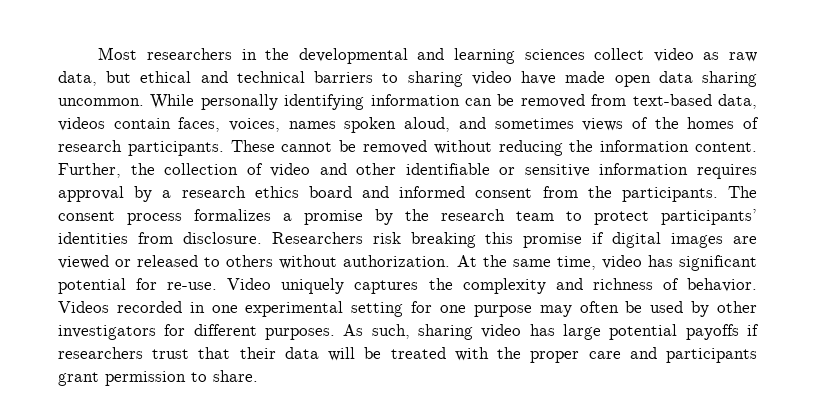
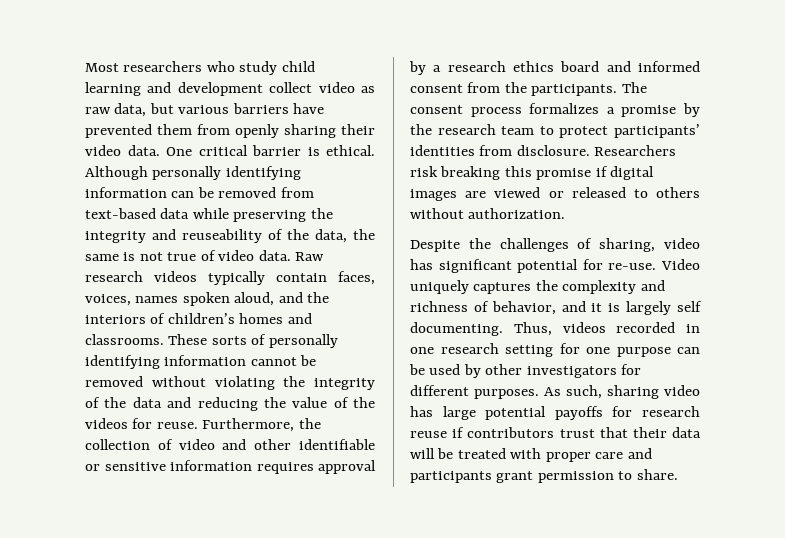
- Most researchers in the developmental and learning sciences collect video as raw data, but ethical and technical barriers to sharing video have made open data sharing uncommon. While personally identifying information can be removed from text-based data, videos contain faces, voices, names spoken aloud, and sometimes views of the homes of research participants. These cannot be removed without reducing the information content. Further, the collection of video and other identifiable or sensitive information requires approval by a research ethics board and informed consent from the participants.
+ Most researchers who study child learning and development collect video as raw data, but various barriers have prevented them from openly sharing their video data. One critical barrier is ethical. Although personally identifying information can be removed from text-based data while preserving the integrity and reuseability of the data, the same is not true of video data. Raw research videos typically contain faces, voices, names spoken aloud, and the interiors of children’s homes and classrooms. These sorts of personally identifying information cannot be removed without violating the integrity of the data and reducing the value of the videos for reuse. Furthermore, the collection of video and other identifiable or sensitive information requires approval by a research ethics board and informed consent from the participants.
- Researchers risk breaking this promise if digital images are viewed or released to others without authorization. At the same time, video has significant potential for re-use.
+ Researchers risk breaking this promise if digital images are viewed or released to others without authorization.
+ Despite the challenges of sharing, video has significant potential for re-use.
- Video uniquely captures the complexity and richness of behavior. Videos recorded in one experimental setting for one purpose may often be used by other investigators for different purposes.
+ Video uniquely captures the complexity and richness of behavior, and it is largely self documenting. Thus, videos recorded in one research setting for one purpose can be used by other investigators for different purposes.
- As such, sharing video has large potential payoffs if researchers trust that their data will be treated with the proper care and participants grant permission to share.
+ As such, sharing video has large potential payoffs for research reuse if contributors trust that their data will be treated with proper care and participants grant permission to share.

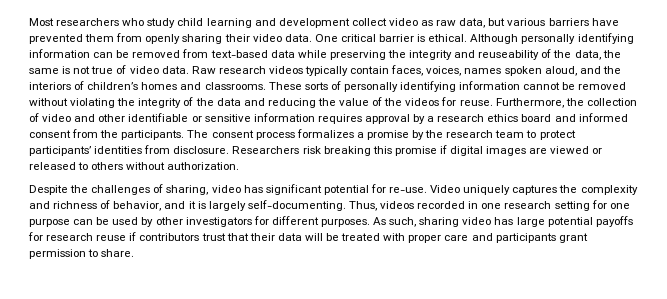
- Video uniquely captures the complexity and richness of behavior, and it is largely self documenting.
+ Video uniquely captures the complexity and richness of behavior, and it is largely self-documenting.

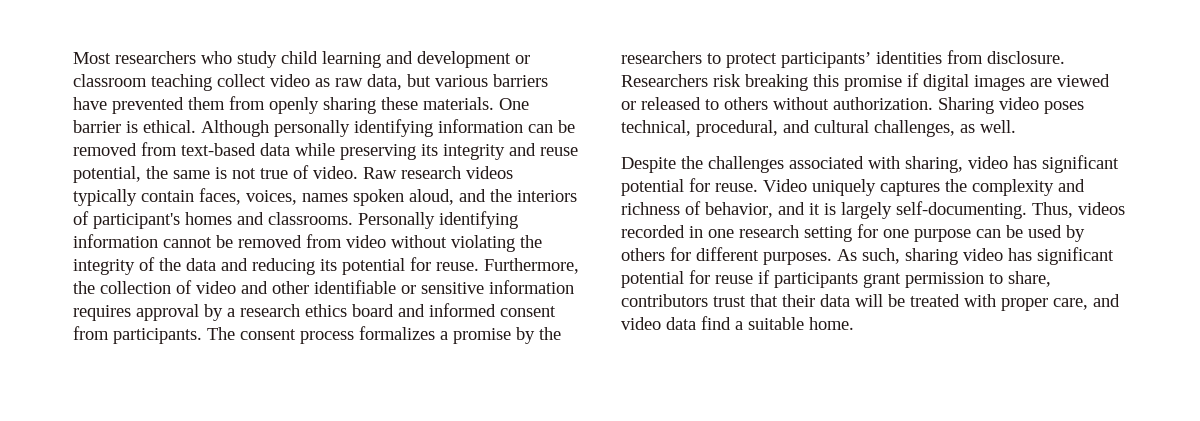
- Most researchers who study child learning and development collect video as raw data, but various barriers have prevented them from openly sharing their video data. One critical barrier is ethical.
+ Most researchers who study child learning and development or classroom teaching collect video as raw data, but various barriers have prevented them from openly sharing these materials. One barrier is ethical.
- Although personally identifying information can be removed from text-based data while preserving the integrity and reuseability of the data, the same is not true of video data.
+ Although personally identifying information can be removed from text-based data while preserving its integrity and reuse potential, the same is not true of video.
- Raw research videos typically contain faces, voices, names spoken aloud, and the interiors of children’s homes and classrooms.
+ Raw research videos typically contain faces, voices, names spoken aloud, and the interiors of participant's homes and classrooms.
- These sorts of personally identifying information cannot be removed without violating the integrity of the data and reducing the value of the videos for reuse.
+ Personally identifying information cannot be removed from video without violating the integrity of the data and reducing its potential for reuse.
- Furthermore, the collection of video and other identifiable or sensitive information requires approval by a research ethics board and informed consent from the participants.
+ Furthermore, the collection of video and other identifiable or sensitive information requires approval by a research ethics board and informed consent from participants.
- The consent process formalizes a promise by the research team to protect participants’ identities from disclosure.
+ The consent process formalizes a promise by the researchers to protect participants’ identities from disclosure.
+ Sharing video poses technical, procedural, and cultural challenges, as well.
- Despite the challenges of sharing, video has significant potential for re-use.
+ Despite the challenges associated with sharing, video has significant potential for reuse.
- Thus, videos recorded in one research setting for one purpose can be used by other investigators for different purposes.
+ Thus, videos recorded in one research setting for one purpose can be used by others for different purposes.
- As such, sharing video has large potential payoffs for research reuse if contributors trust that their data will be treated with proper care and participants grant permission to share.
+ As such, sharing video has significant potential for reuse if participants grant permission to share, contributors trust that their data will be treated with proper care, and video data find a suitable home.

